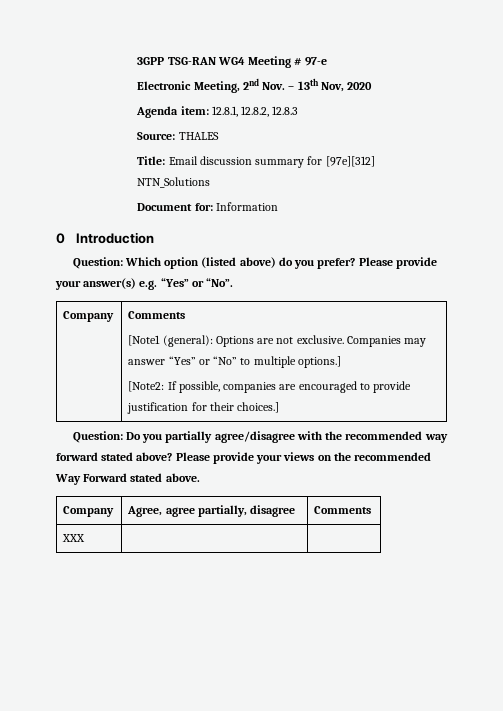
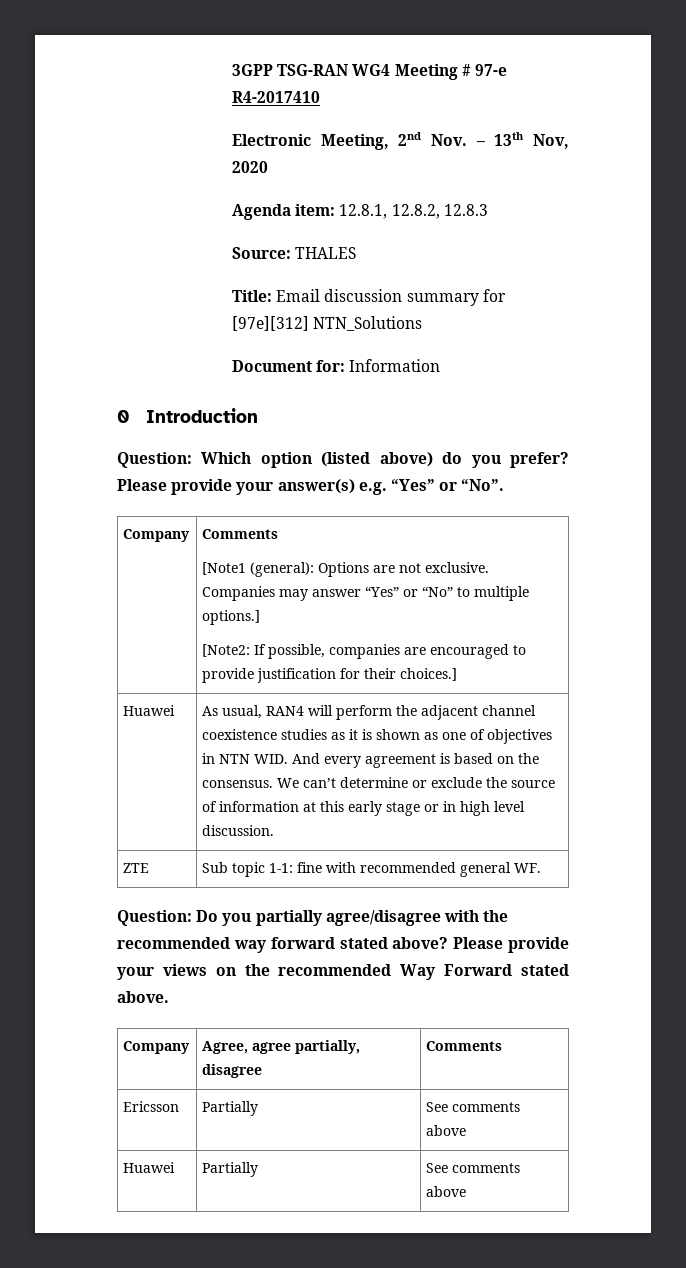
- 3GPP TSG-RAN WG4 Meeting # 97-e
+ 3GPP TSG-RAN WG4 Meeting # 97-e R4-2017410
+ Huawei | As usual, RAN4 will perform the adjacent channel coexistence studies as it is shown as one of objectives in NTN WID. And every agreement is based on the consensus. We can’t determine or exclude the source of information at this early stage or in high level discussion.
+ ZTE | Sub topic 1-1: fine with recommended general WF.
- XXX | |
+ Ericsson | Partially | See comments above
+ Huawei | Partially | See comments above

